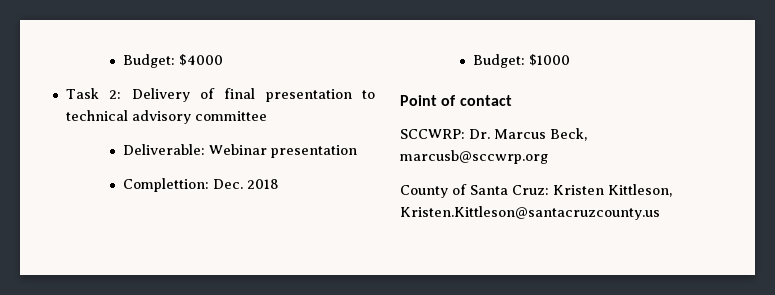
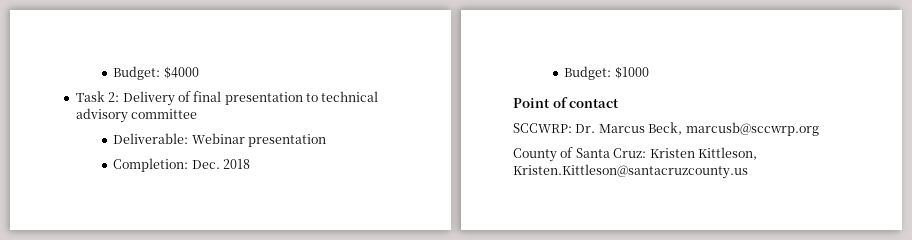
- Complettion: Dec. 2018
+ Completion: Dec. 2018

